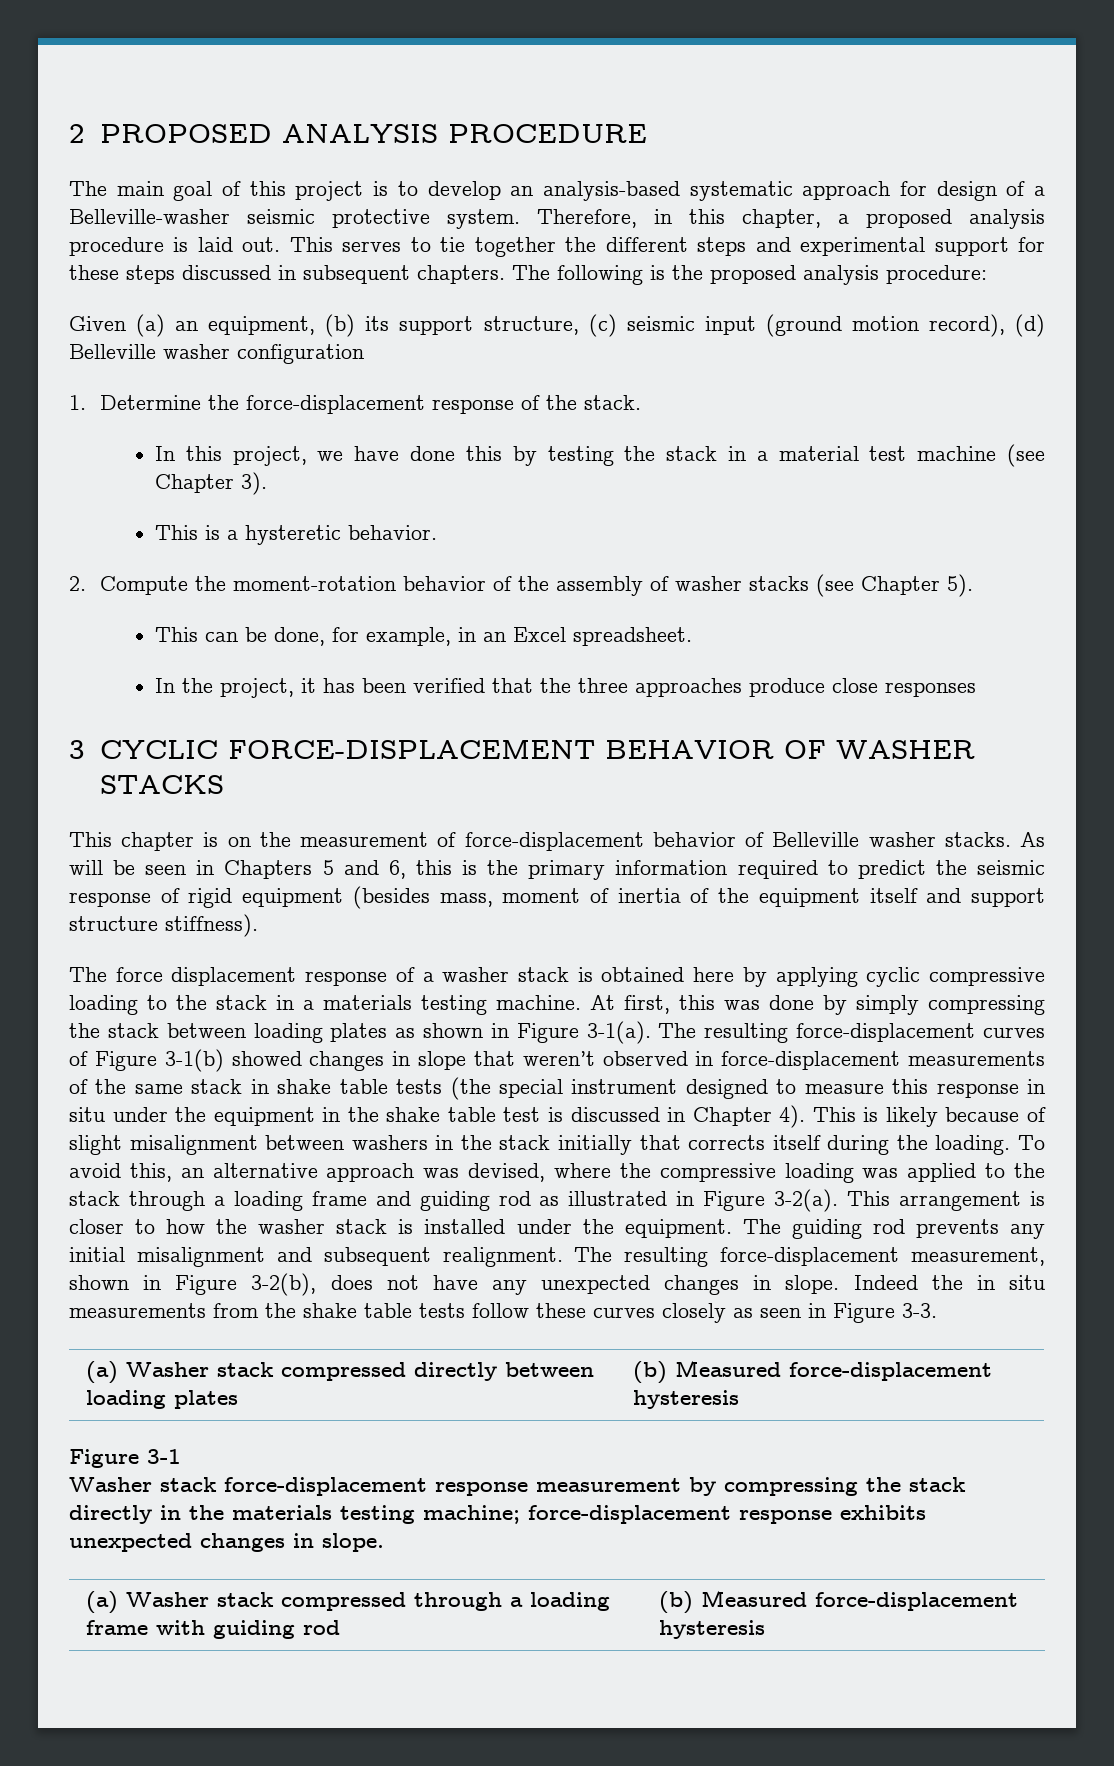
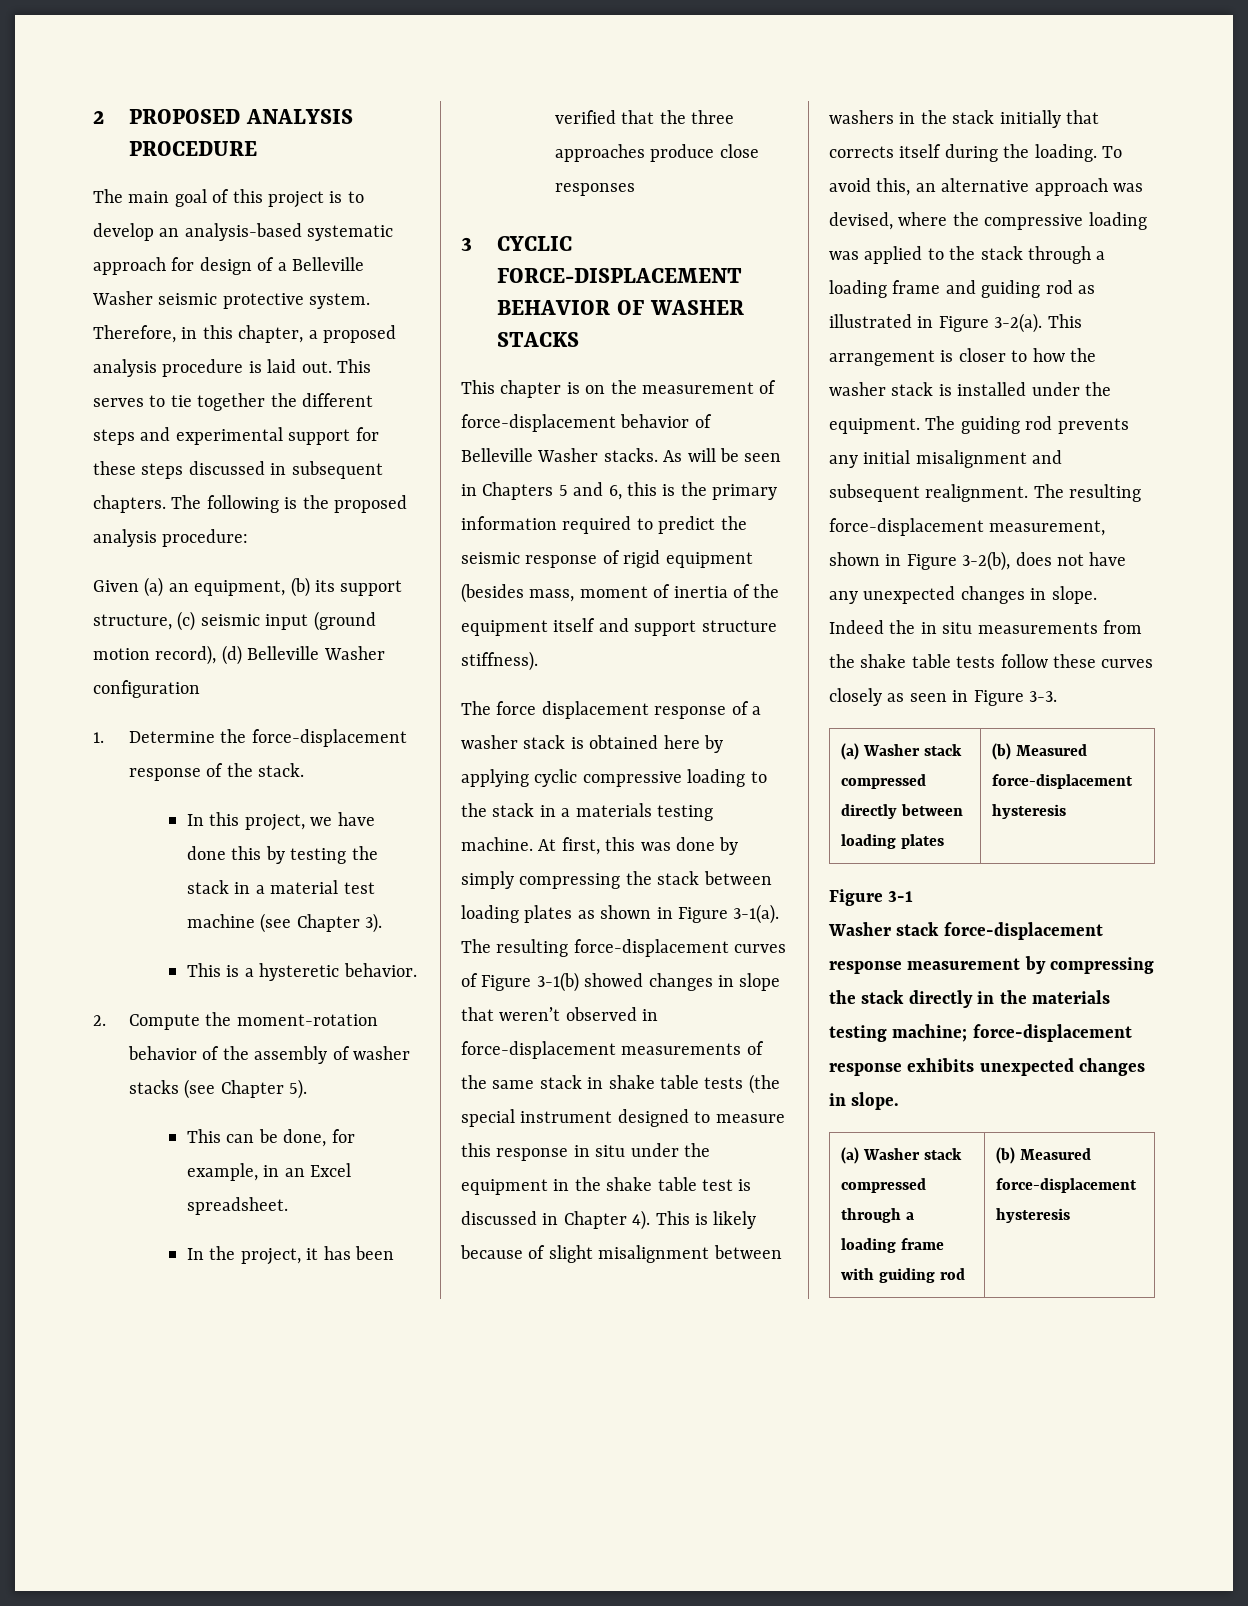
- The main goal of this project is to develop an analysis-based systematic approach for design of a Belleville-washer seismic protective system.
+ The main goal of this project is to develop an analysis-based systematic approach for design of a Belleville Washer seismic protective system.
- Given (a) an equipment, (b) its support structure, (c) seismic input (ground motion record), (d) Belleville washer configuration
+ Given (a) an equipment, (b) its support structure, (c) seismic input (ground motion record), (d) Belleville Washer configuration
- This chapter is on the measurement of force-displacement behavior of Belleville washer stacks.
+ This chapter is on the measurement of force-displacement behavior of Belleville Washer stacks.

